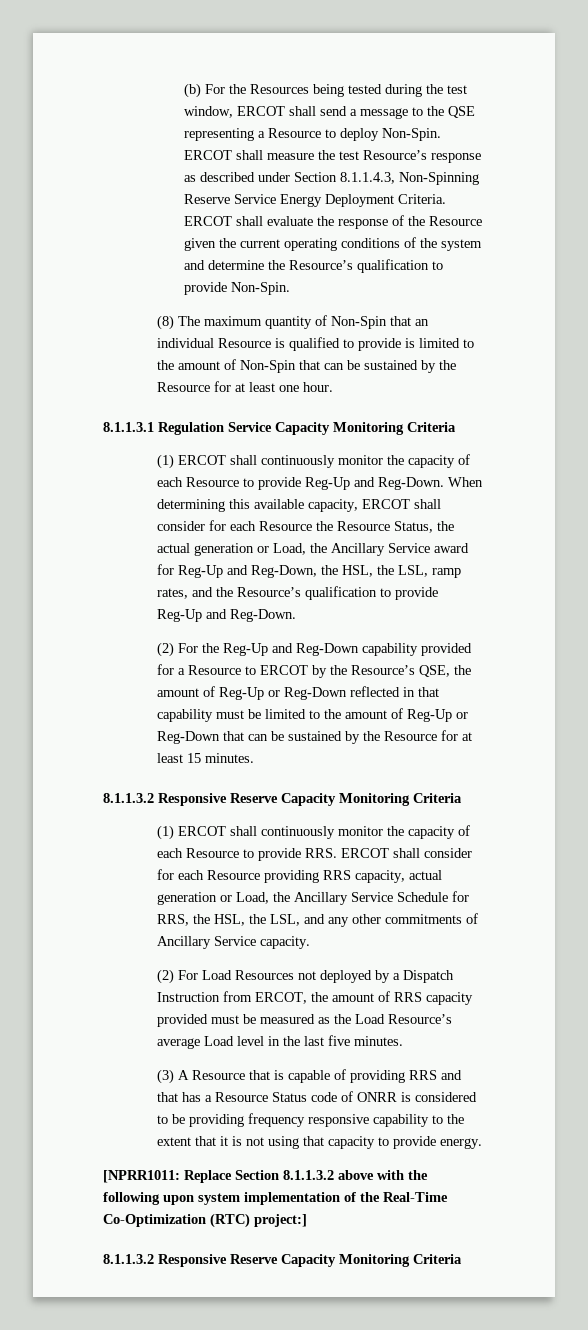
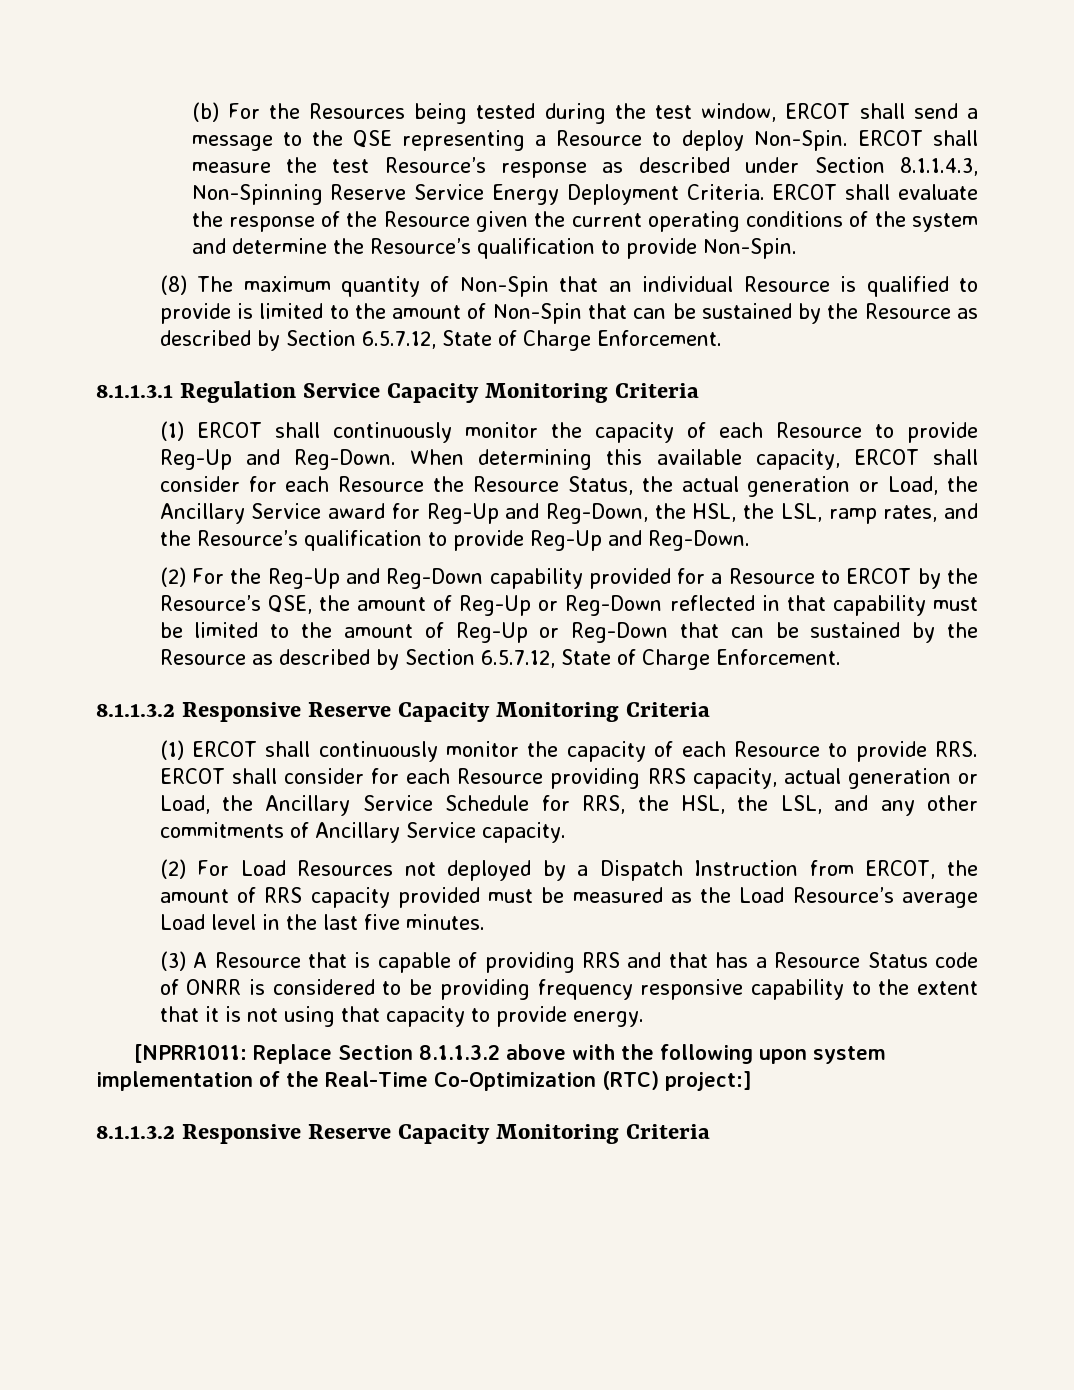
- (8) The maximum quantity of Non-Spin that an individual Resource is qualified to provide is limited to the amount of Non-Spin that can be sustained by the Resource for at least one hour.
+ (8) The maximum quantity of Non-Spin that an individual Resource is qualified to provide is limited to the amount of Non-Spin that can be sustained by the Resource as described by Section 6.5.7.12, State of Charge Enforcement.
- (2) For the Reg-Up and Reg-Down capability provided for a Resource to ERCOT by the Resource’s QSE, the amount of Reg-Up or Reg-Down reflected in that capability must be limited to the amount of Reg-Up or Reg-Down that can be sustained by the Resource for at least 15 minutes.
+ (2) For the Reg-Up and Reg-Down capability provided for a Resource to ERCOT by the Resource’s QSE, the amount of Reg-Up or Reg-Down reflected in that capability must be limited to the amount of Reg-Up or Reg-Down that can be sustained by the Resource as described by Section 6.5.7.12, State of Charge Enforcement.

